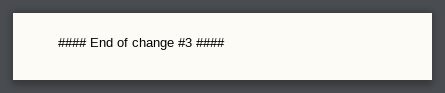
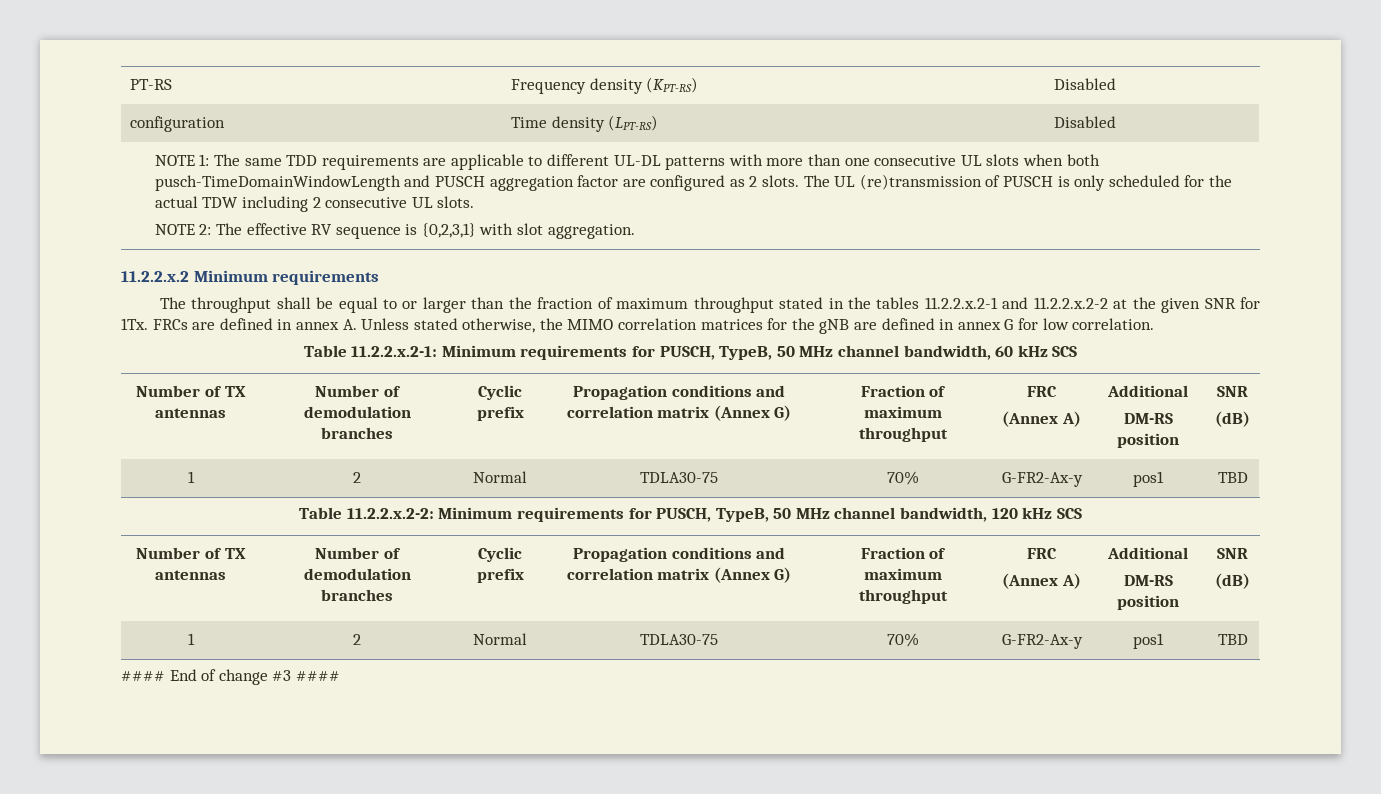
+ PT-RS | Frequency density (KPT-RS) | Disabled
+ configuration | Time density (LPT-RS) | Disabled
+ NOTE 1: The same TDD requirements are applicable to different UL-DL patterns with more than one consecutive UL slots when both pusch-TimeDomainWindowLength and PUSCH aggregation factor are configured as 2 slots. The UL (re)transmission of PUSCH is only scheduled for the actual TDW including 2 consecutive UL slots.
+ NOTE 2: The effective RV sequence is {0,2,3,1} with slot aggregation.
+ 11.2.2.x.2 Minimum requirements
+ The throughput shall be equal to or larger than the fraction of maximum throughput stated in the tables 11.2.2.x.2-1 and 11.2.2.x.2-2 at the given SNR for 1Tx. FRCs are defined in annex A. Unless stated otherwise, the MIMO correlation matrices for the gNB are defined in annex G for low correlation.
+ Table 11.2.2.x.2-1: Minimum requirements for PUSCH, TypeB, 50 MHz channel bandwidth, 60 kHz SCS
+ Number of TX antennas | Number of demodulation branches | Cyclic prefix | Propagation conditions and correlation matrix (Annex G) | Fraction of maximum throughput | FRC
+ (Annex A) | Additional
+ DM-RS position | SNR
+ (dB)
+ 1 | 2 | Normal | TDLA30-75 | 70% | G-FR2-Ax-y | pos1 | TBD
+ Table 11.2.2.x.2-2: Minimum requirements for PUSCH, TypeB, 50 MHz channel bandwidth, 120 kHz SCS
+ Number of TX antennas | Number of demodulation branches | Cyclic prefix | Propagation conditions and correlation matrix (Annex G) | Fraction of maximum throughput | FRC
+ (Annex A) | Additional
+ DM-RS position | SNR
+ (dB)
+ 1 | 2 | Normal | TDLA30-75 | 70% | G-FR2-Ax-y | pos1 | TBD

